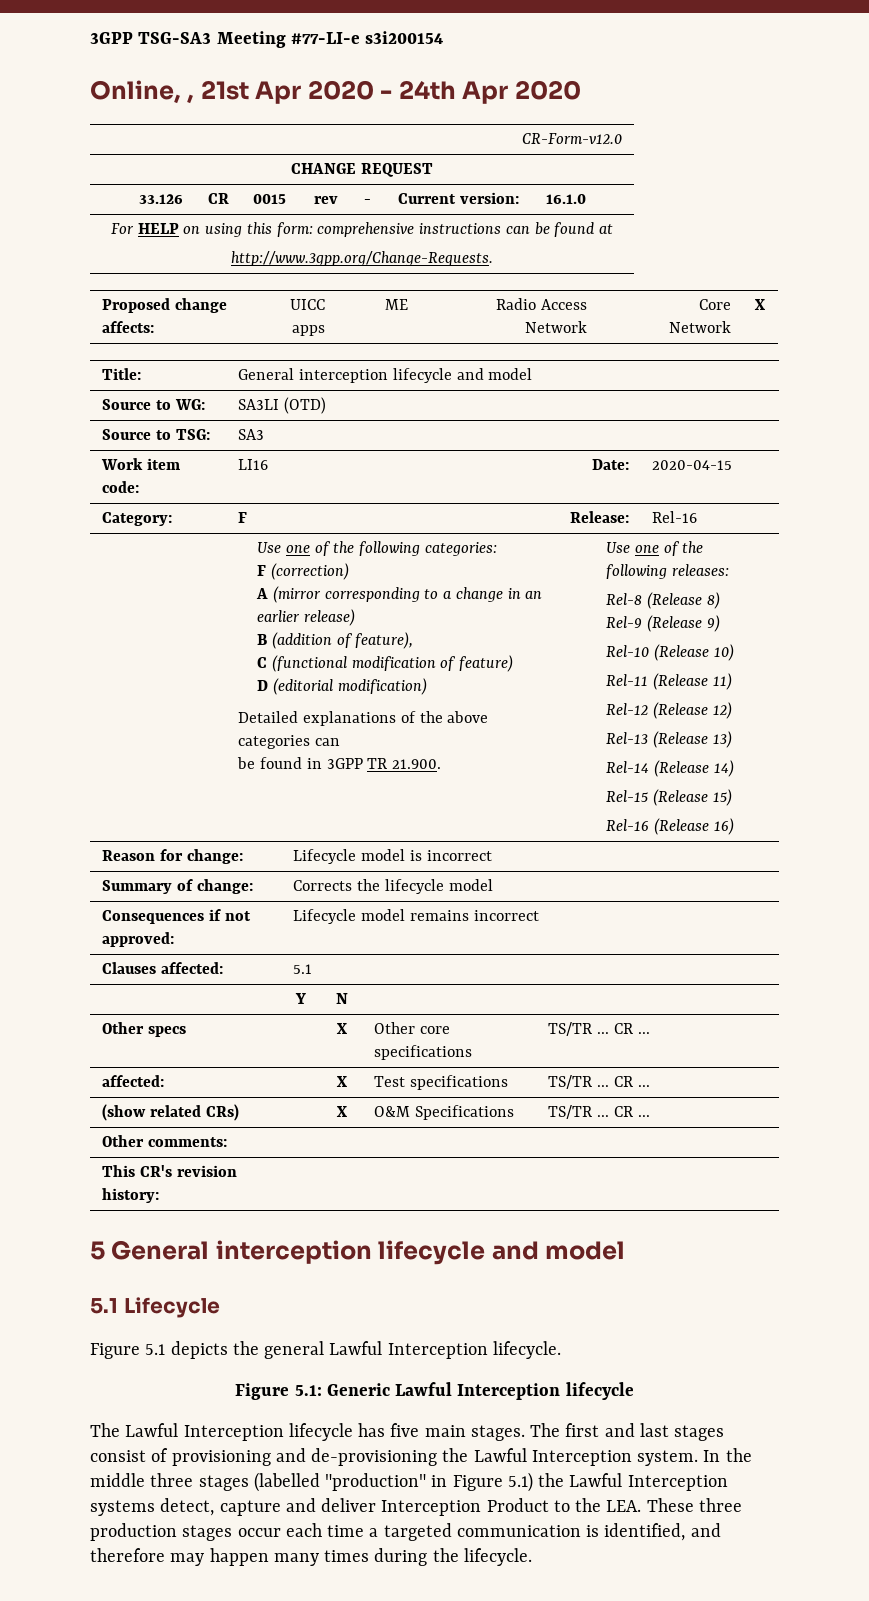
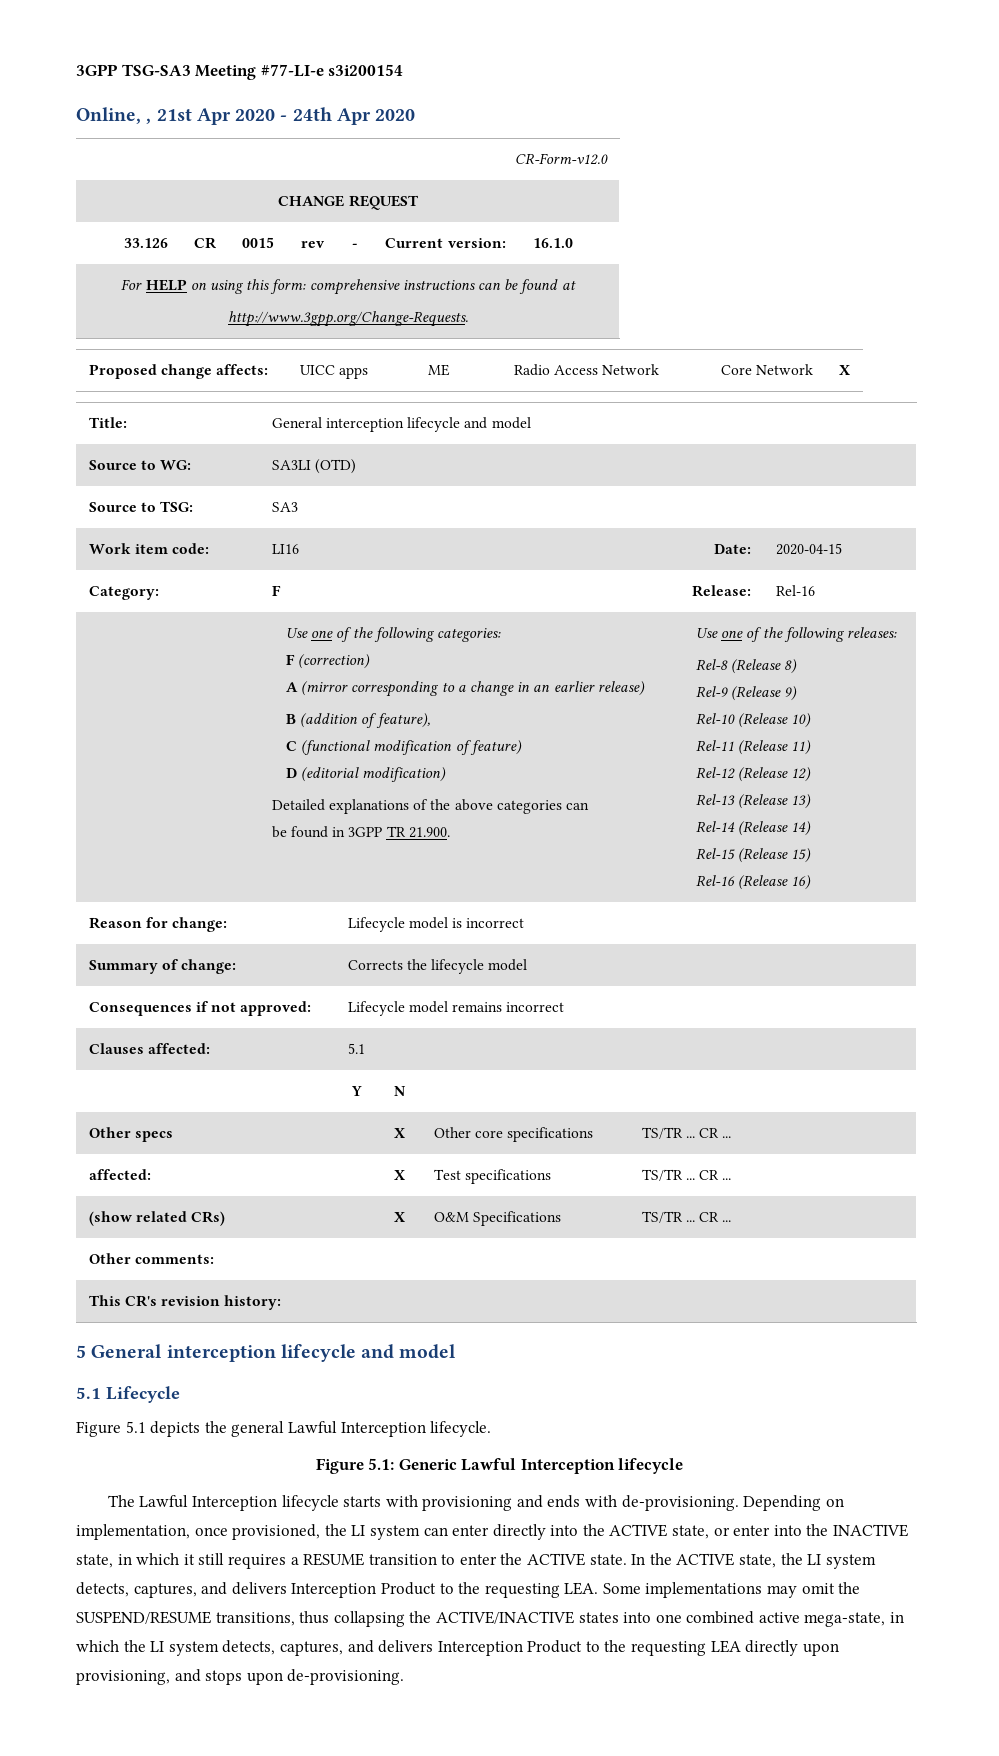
- The Lawful Interception lifecycle has five main stages. The first and last stages consist of provisioning and de-provisioning the Lawful Interception system. In the middle three stages (labelled "production" in Figure 5.1) the Lawful Interception systems detect, capture and deliver Interception Product to the LEA. These three production stages occur each time a targeted communication is identified, and therefore may happen many times during the lifecycle.
+ The Lawful Interception lifecycle starts with provisioning and ends with de-provisioning. Depending on implementation, once provisioned, the LI system can enter directly into the ACTIVE state, or enter into the INACTIVE state, in which it still requires a RESUME transition to enter the ACTIVE state. In the ACTIVE state, the LI system detects, captures, and delivers Interception Product to the requesting LEA. Some implementations may omit the SUSPEND/RESUME transitions, thus collapsing the ACTIVE/INACTIVE states into one combined active mega-state, in which the LI system detects, captures, and delivers Interception Product to the requesting LEA directly upon provisioning, and stops upon de-provisioning.

